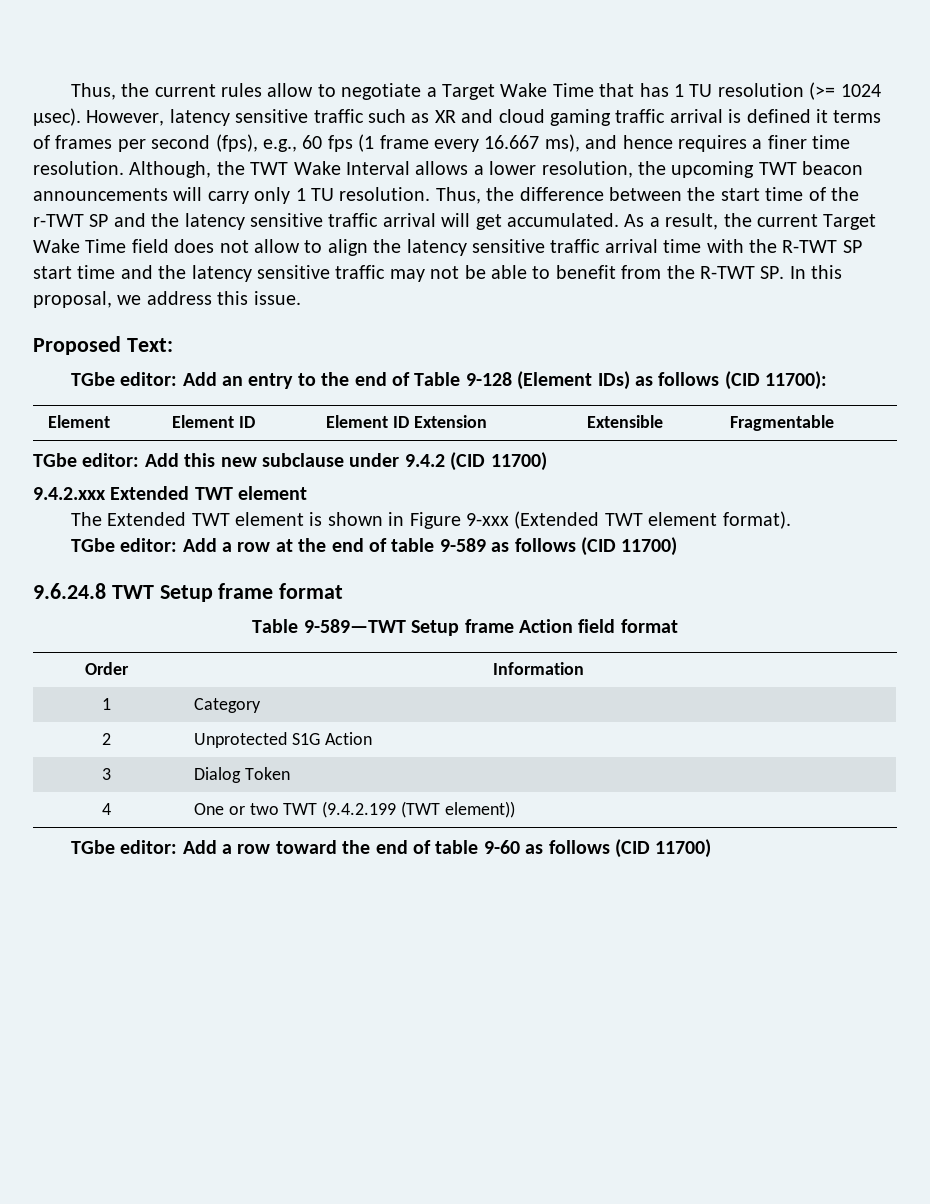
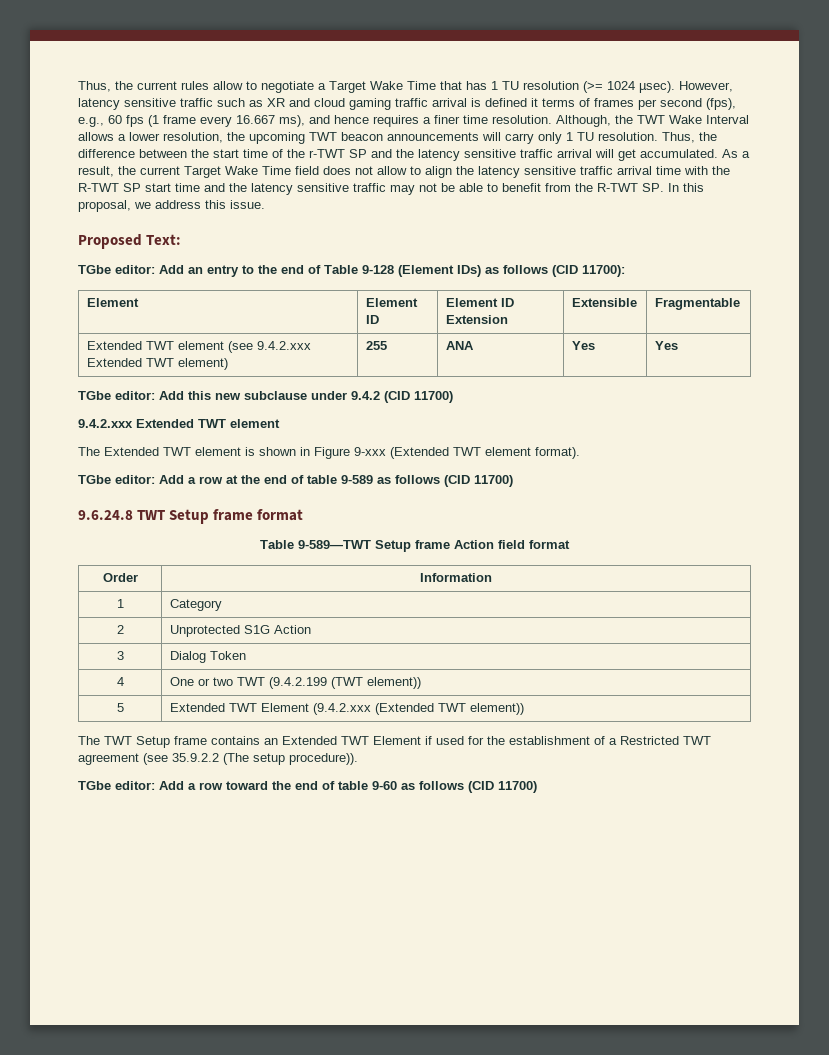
+ Extended TWT element (see 9.4.2.xxx Extended TWT element) | 255 | ANA | Yes | Yes
+ 5 | Extended TWT Element (9.4.2.xxx (Extended TWT element))
+ The TWT Setup frame contains an Extended TWT Element if used for the establishment of a Restricted TWT agreement (see 35.9.2.2 (The setup procedure)).

